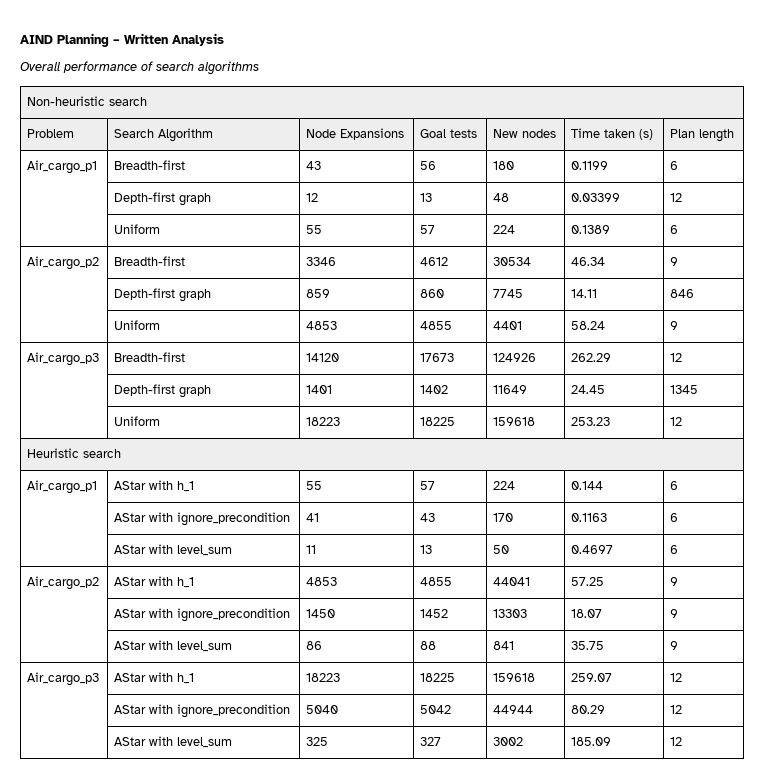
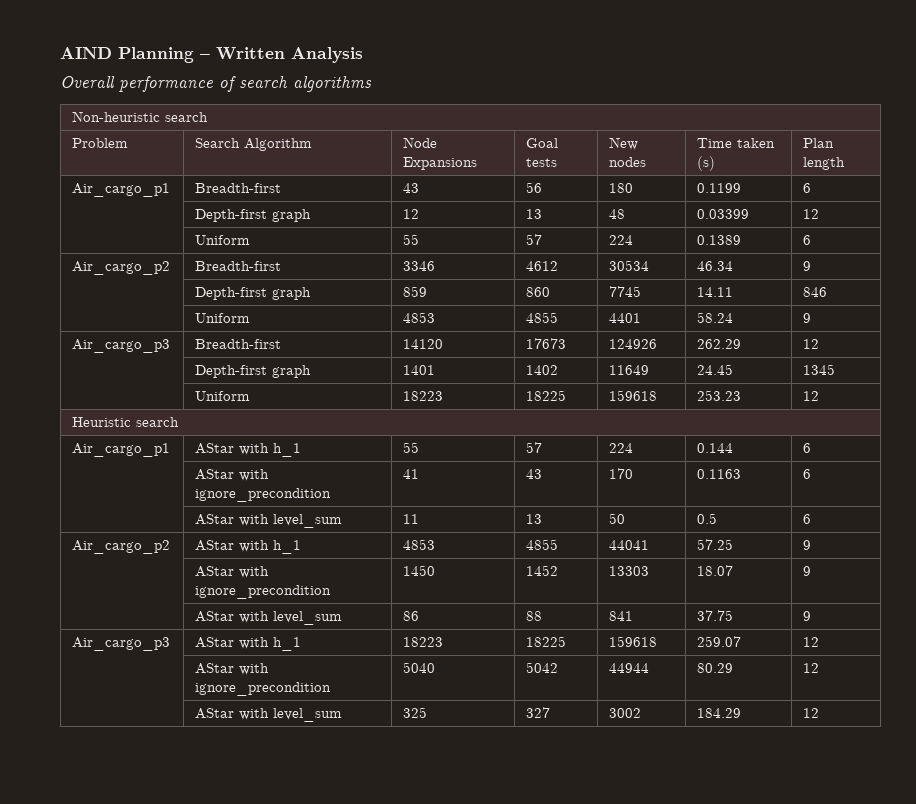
- | AStar with level_sum | 11 | 13 | 50 | 0.4697 | 6
+ | AStar with level_sum | 11 | 13 | 50 | 0.5 | 6
- | AStar with level_sum | 86 | 88 | 841 | 35.75 | 9
+ | AStar with level_sum | 86 | 88 | 841 | 37.75 | 9
- | AStar with level_sum | 325 | 327 | 3002 | 185.09 | 12
+ | AStar with level_sum | 325 | 327 | 3002 | 184.29 | 12

